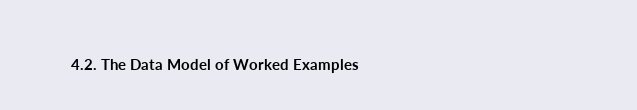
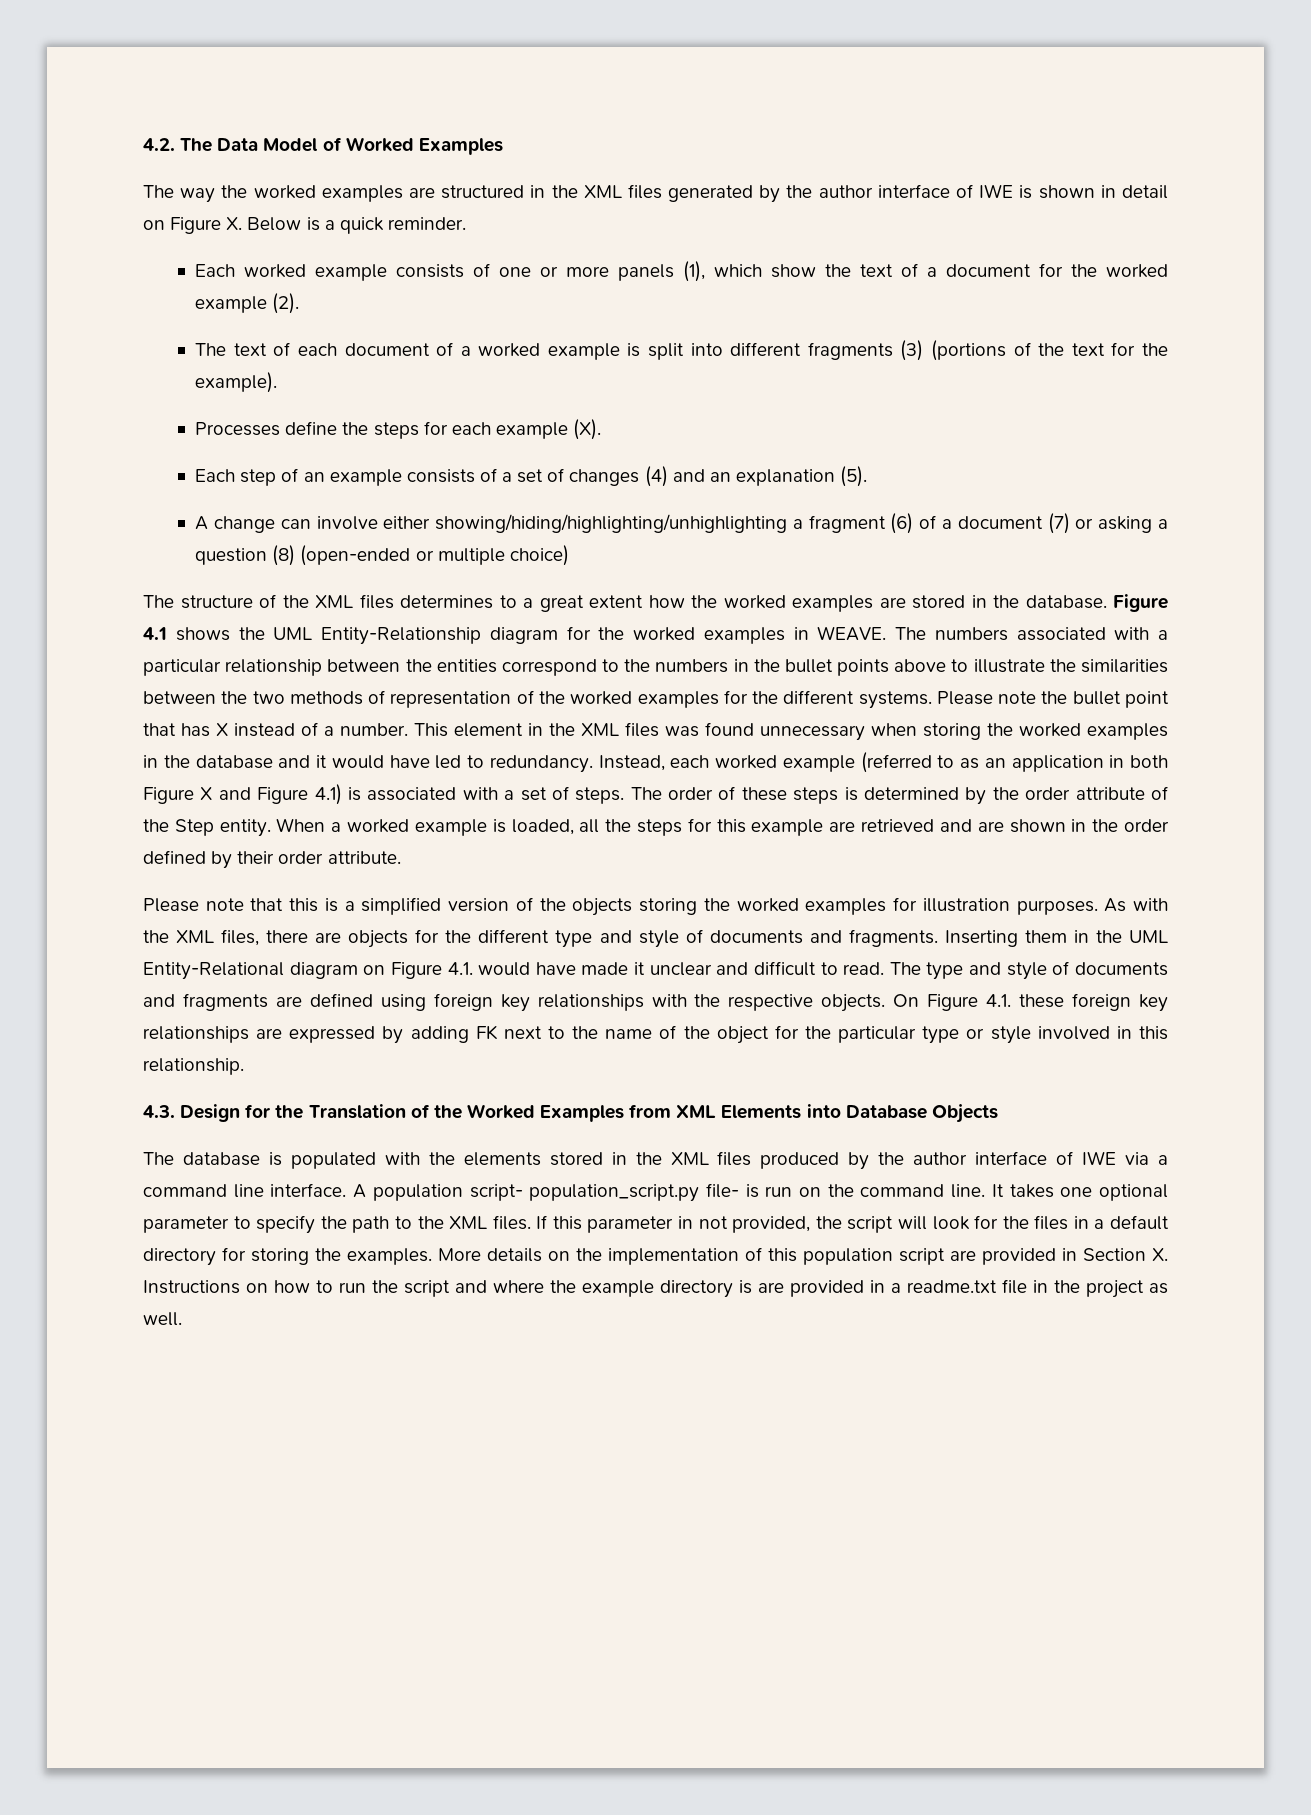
+ The way the worked examples are structured in the XML files generated by the author interface of IWE is shown in detail on Figure X. Below is a quick reminder.
+ Each worked example consists of one or more panels (1), which show the text of a document for the worked example (2).
+ The text of each document of a worked example is split into different fragments (3) (portions of the text for the example).
+ Processes define the steps for each example (X).
+ Each step of an example consists of a set of changes (4) and an explanation (5).
+ A change can involve either showing/hiding/highlighting/unhighlighting a fragment (6) of a document (7) or asking a question (8) (open-ended or multiple choice)
+ The structure of the XML files determines to a great extent how the worked examples are stored in the database. Figure 4.1 shows the UML Entity-Relationship diagram for the worked examples in WEAVE. The numbers associated with a particular relationship between the entities correspond to the numbers in the bullet points above to illustrate the similarities between the two methods of representation of the worked examples for the different systems. Please note the bullet point that has X instead of a number. This element in the XML files was found unnecessary when storing the worked examples in the database and it would have led to redundancy. Instead, each worked example (referred to as an application in both Figure X and Figure 4.1) is associated with a set of steps. The order of these steps is determined by the order attribute of the Step entity. When a worked example is loaded, all the steps for this example are retrieved and are shown in the order defined by their order attribute.
+ Please note that this is a simplified version of the objects storing the worked examples for illustration purposes. As with the XML files, there are objects for the different type and style of documents and fragments. Inserting them in the UML Entity-Relational diagram on Figure 4.1. would have made it unclear and difficult to read. The type and style of documents and fragments are defined using foreign key relationships with the respective objects. On Figure 4.1. these foreign key relationships are expressed by adding FK next to the name of the object for the particular type or style involved in this relationship.
+ 4.3. Design for the Translation of the Worked Examples from XML Elements into Database Objects
+ The database is populated with the elements stored in the XML files produced by the author interface of IWE via a command line interface. A population script- population_script.py file- is run on the command line. It takes one optional parameter to specify the path to the XML files. If this parameter in not provided, the script will look for the files in a default directory for storing the examples. More details on the implementation of this population script are provided in Section X. Instructions on how to run the script and where the example directory is are provided in a readme.txt file in the project as well.

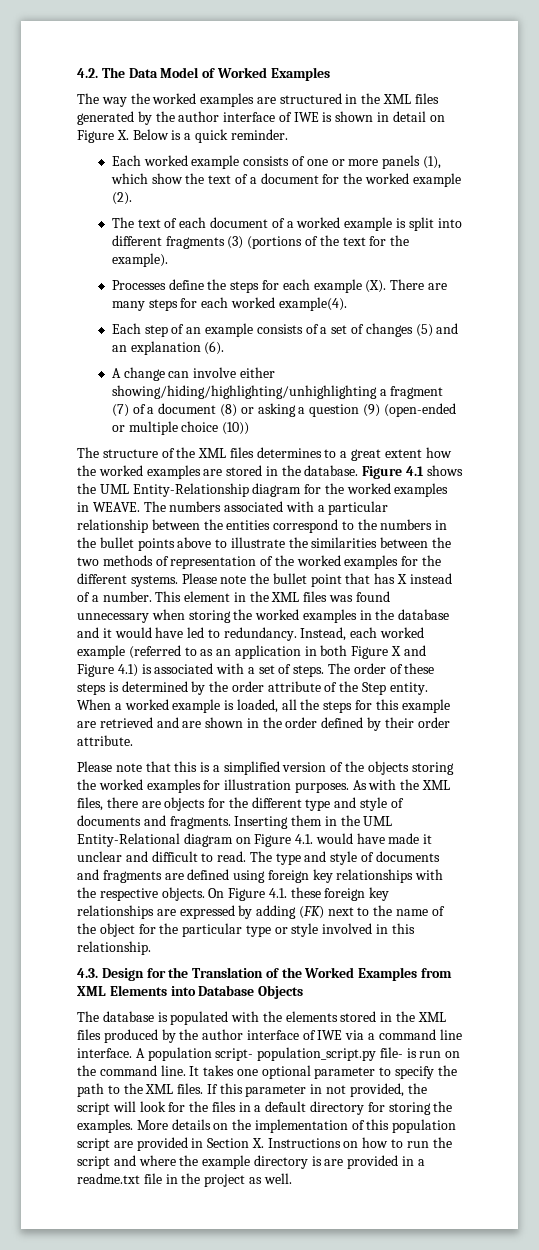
- Processes define the steps for each example (X).
+ Processes define the steps for each example (X). There are many steps for each worked example(4).
- Each step of an example consists of a set of changes (4) and an explanation (5).
+ Each step of an example consists of a set of changes (5) and an explanation (6).
- A change can involve either showing/hiding/highlighting/unhighlighting a fragment (6) of a document (7) or asking a question (8) (open-ended or multiple choice)
+ A change can involve either showing/hiding/highlighting/unhighlighting a fragment (7) of a document (8) or asking a question (9) (open-ended or multiple choice (10))
- On Figure 4.1. these foreign key relationships are expressed by adding FK next to the name of the object for the particular type or style involved in this relationship.
+ On Figure 4.1. these foreign key relationships are expressed by adding (FK) next to the name of the object for the particular type or style involved in this relationship.

